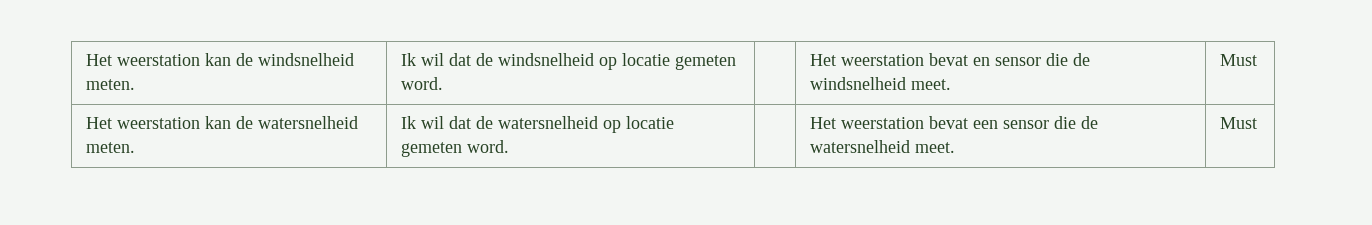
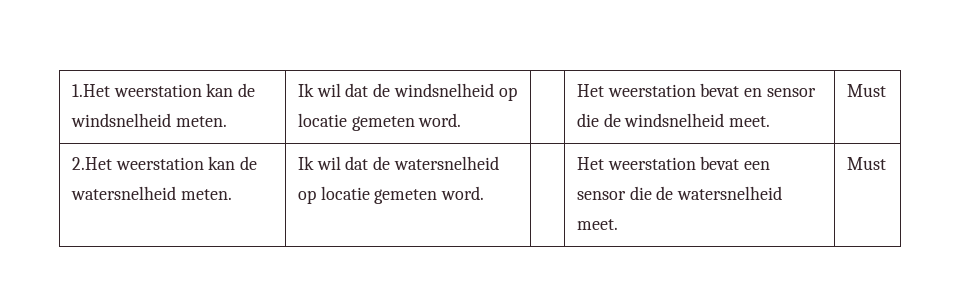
- Het weerstation kan de windsnelheid meten. | Ik wil dat de windsnelheid op locatie gemeten word. | | Het weerstation bevat en sensor die de windsnelheid meet. | Must
+ 1.Het weerstation kan de windsnelheid meten. | Ik wil dat de windsnelheid op locatie gemeten word. | | Het weerstation bevat en sensor die de windsnelheid meet. | Must
- Het weerstation kan de watersnelheid meten. | Ik wil dat de watersnelheid op locatie gemeten word. | | Het weerstation bevat een sensor die de watersnelheid meet. | Must
+ 2.Het weerstation kan de watersnelheid meten. | Ik wil dat de watersnelheid op locatie gemeten word. | | Het weerstation bevat een sensor die de watersnelheid meet. | Must

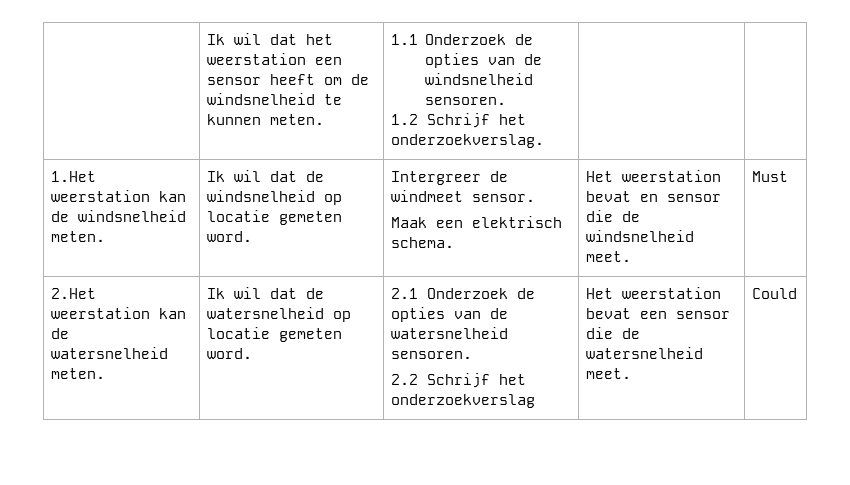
+ | Ik wil dat het weerstation een sensor heeft om de windsnelheid te kunnen meten. | 1.1 Onderzoek de opties van de windsnelheid sensoren.
+ 1.2 Schrijf het onderzoekverslag. | |
- 1.Het weerstation kan de windsnelheid meten. | Ik wil dat de windsnelheid op locatie gemeten word. | | Het weerstation bevat en sensor die de windsnelheid meet. | Must
+ 1.Het weerstation kan de windsnelheid meten. | Ik wil dat de windsnelheid op locatie gemeten word. | Intergreer de windmeet sensor.
+ Maak een elektrisch schema. | Het weerstation bevat en sensor die de windsnelheid meet. | Must
- 2.Het weerstation kan de watersnelheid meten. | Ik wil dat de watersnelheid op locatie gemeten word. | | Het weerstation bevat een sensor die de watersnelheid meet. | Must
+ 2.Het weerstation kan de watersnelheid meten. | Ik wil dat de watersnelheid op locatie gemeten word. | 2.1 Onderzoek de opties van de watersnelheid sensoren.
+ 2.2 Schrijf het onderzoekverslag | Het weerstation bevat een sensor die de watersnelheid meet. | Could

